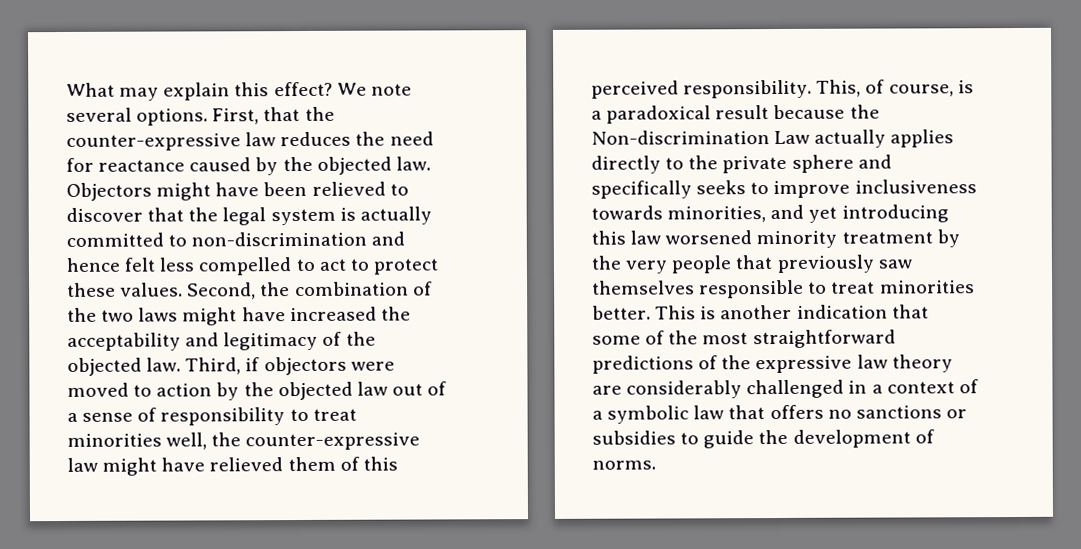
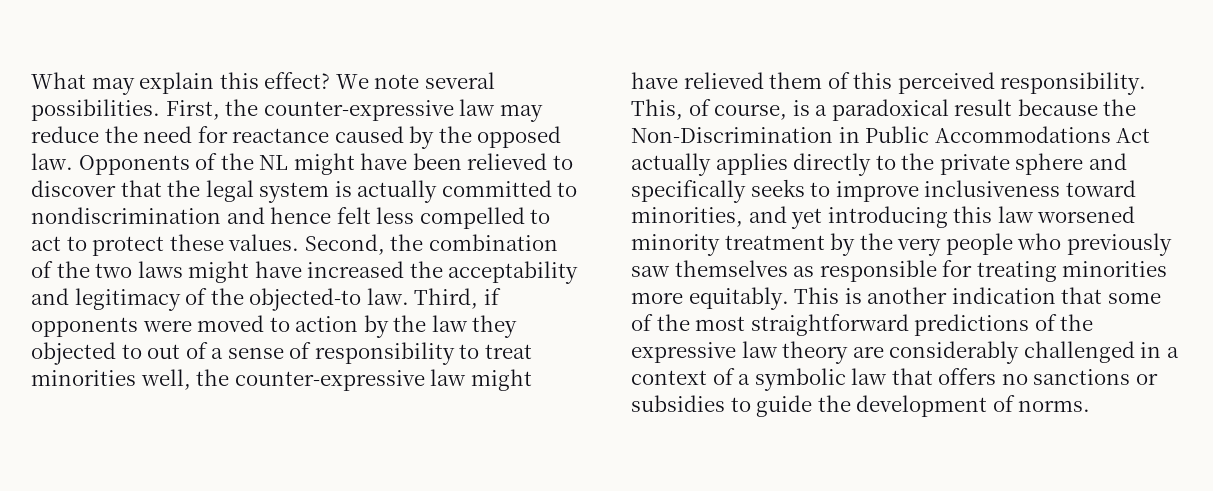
- We note several options. First, that the counter-expressive law reduces the need for reactance caused by the objected law. Objectors might have been relieved to discover that the legal system is actually committed to non-discrimination and hence felt less compelled to act to protect these values.
+ We note several possibilities. First, the counter-expressive law may reduce the need for reactance caused by the opposed law. Opponents of the NL might have been relieved to discover that the legal system is actually committed to nondiscrimination and hence felt less compelled to act to protect these values.
- Second, the combination of the two laws might have increased the acceptability and legitimacy of the objected law.
+ Second, the combination of the two laws might have increased the acceptability and legitimacy of the objected-to law.
- Third, if objectors were moved to action by the objected law out of a sense of responsibility to treat minorities well, the counter-expressive law might have relieved them of this perceived responsibility.
+ Third, if opponents were moved to action by the law they objected to out of a sense of responsibility to treat minorities well, the counter-expressive law might have relieved them of this perceived responsibility.
- This, of course, is a paradoxical result because the Non-discrimination Law actually applies directly to the private sphere and specifically seeks to improve inclusiveness towards minorities, and yet introducing this law worsened minority treatment by the very people that previously saw themselves responsible to treat minorities better.
+ This, of course, is a paradoxical result because the Non-Discrimination in Public Accommodations Act actually applies directly to the private sphere and specifically seeks to improve inclusiveness toward minorities, and yet introducing this law worsened minority treatment by the very people who previously saw themselves as responsible for treating minorities more equitably.

